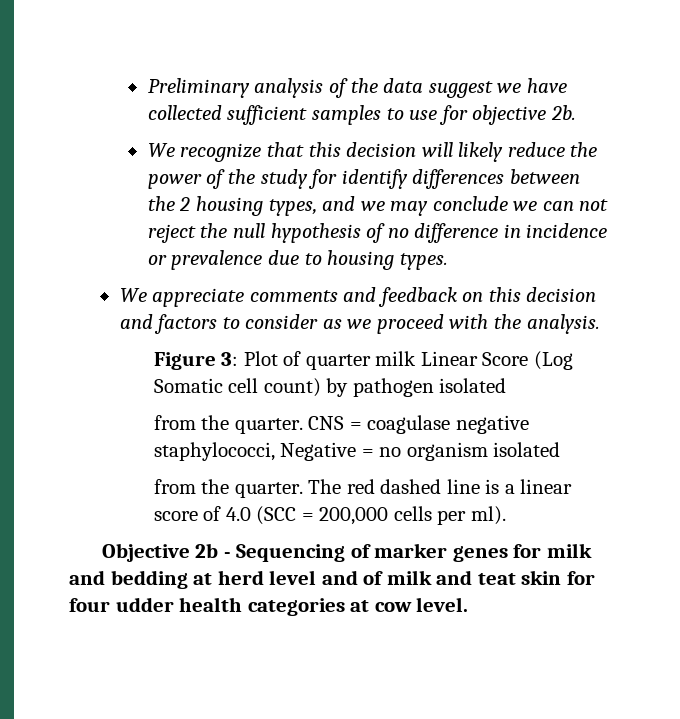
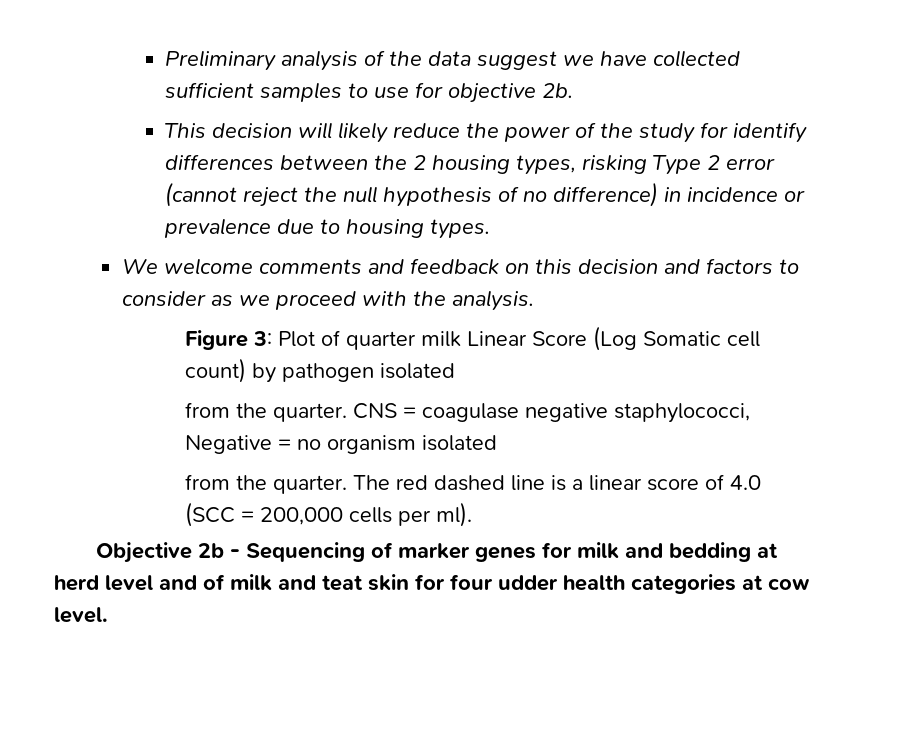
- We recognize that this decision will likely reduce the power of the study for identify differences between the 2 housing types, and we may conclude we can not reject the null hypothesis of no difference in incidence or prevalence due to housing types.
+ This decision will likely reduce the power of the study for identify differences between the 2 housing types, risking Type 2 error (cannot reject the null hypothesis of no difference) in incidence or prevalence due to housing types.
- We appreciate comments and feedback on this decision and factors to consider as we proceed with the analysis.
+ We welcome comments and feedback on this decision and factors to consider as we proceed with the analysis.

